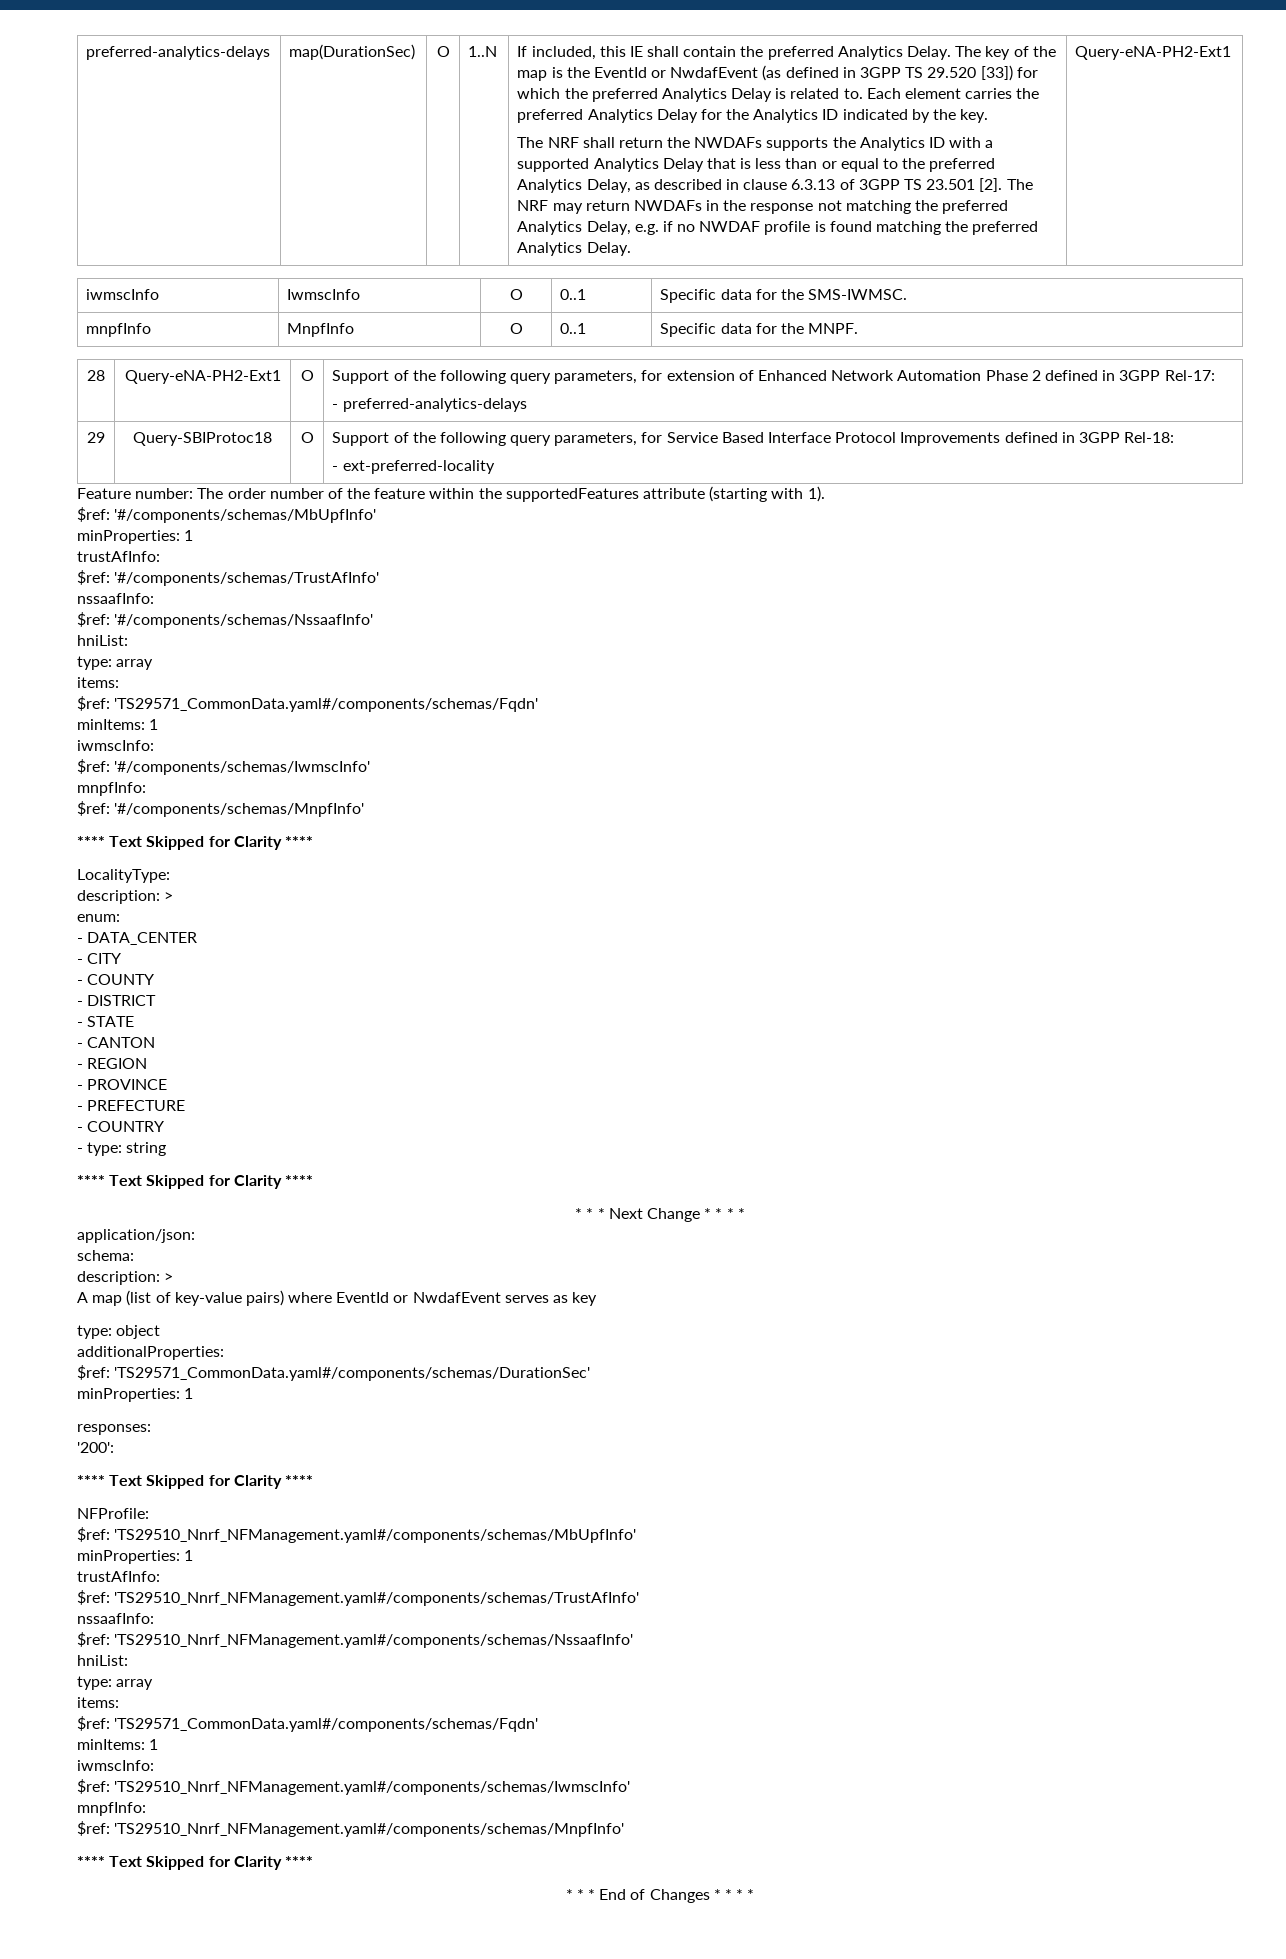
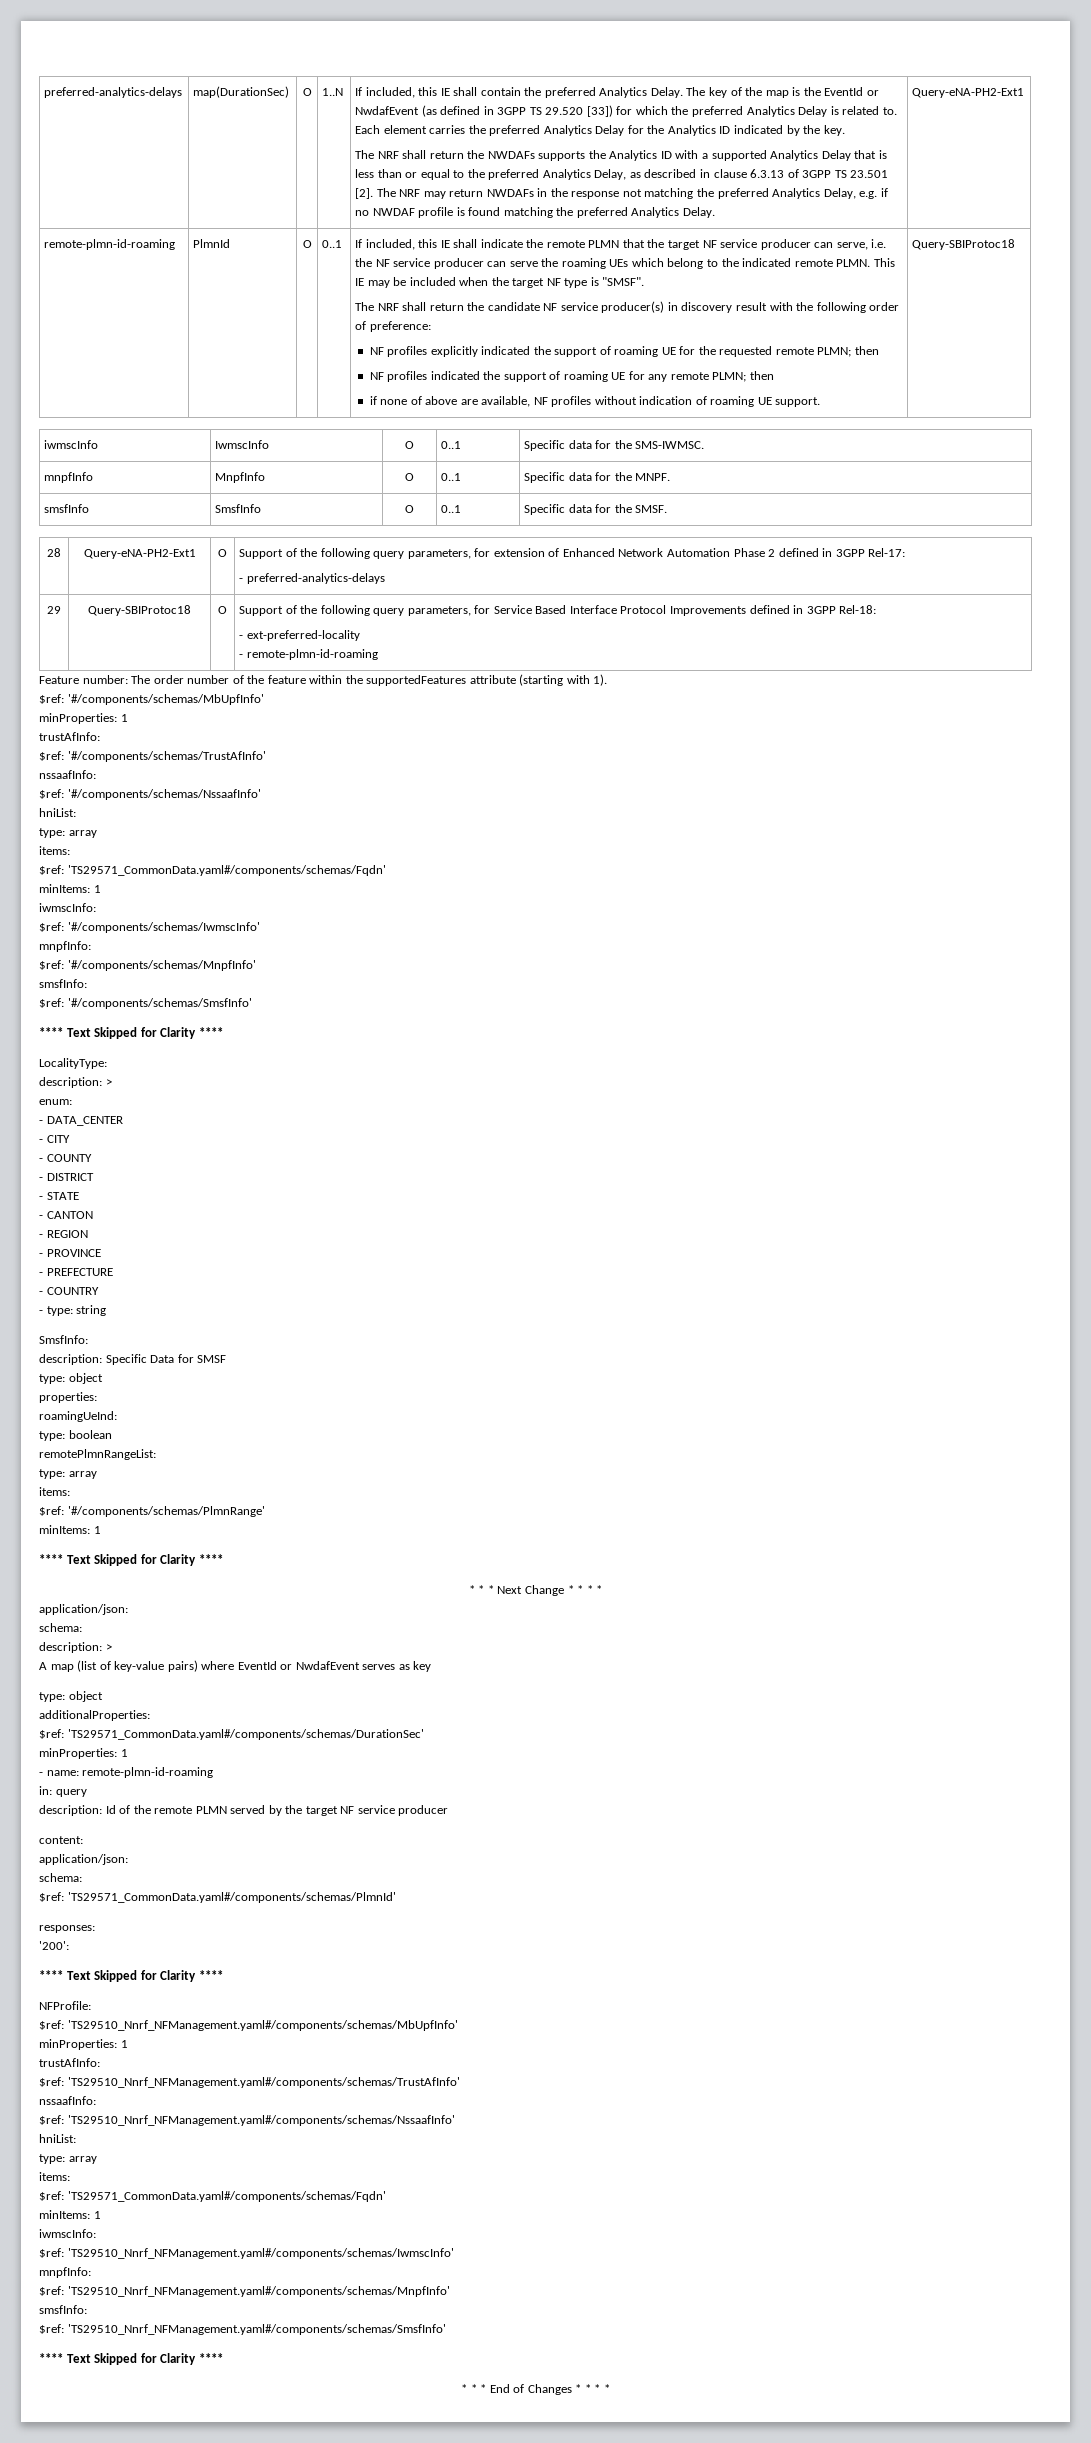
+ remote-plmn-id-roaming | PlmnId | O | 0..1 | If included, this IE shall indicate the remote PLMN that the target NF service producer can serve, i.e. the NF service producer can serve the roaming UEs which belong to the indicated remote PLMN. This IE may be included when the target NF type is "SMSF".
+ The NRF shall return the candidate NF service producer(s) in discovery result with the following order of preference:
+ NF profiles explicitly indicated the support of roaming UE for the requested remote PLMN; then
+ NF profiles indicated the support of roaming UE for any remote PLMN; then
+ if none of above are available, NF profiles without indication of roaming UE support. | Query-SBIProtoc18
+ smsfInfo | SmsfInfo | O | 0..1 | Specific data for the SMSF.
  29 | Query-SBIProtoc18 | O | Support of the following query parameters, for Service Based Interface Protocol Improvements defined in 3GPP Rel-18:
  - ext-preferred-locality
+ - remote-plmn-id-roaming
  $ref: '#/components/schemas/MnpfInfo'
+ smsfInfo:
+ $ref: '#/components/schemas/SmsfInfo'
+ SmsfInfo:
+ description: Specific Data for SMSF
+ type: object
+ properties:
+ roamingUeInd:
+ type: boolean
+ remotePlmnRangeList:
+ type: array
+ items:
+ $ref: '#/components/schemas/PlmnRange'
+ minItems: 1
+ - name: remote-plmn-id-roaming
+ in: query
+ description: Id of the remote PLMN served by the target NF service producer
+ content:
+ application/json:
+ schema:
+ $ref: 'TS29571_CommonData.yaml#/components/schemas/PlmnId'
  $ref: 'TS29510_Nnrf_NFManagement.yaml#/components/schemas/MnpfInfo'
+ smsfInfo:
+ $ref: 'TS29510_Nnrf_NFManagement.yaml#/components/schemas/SmsfInfo'

